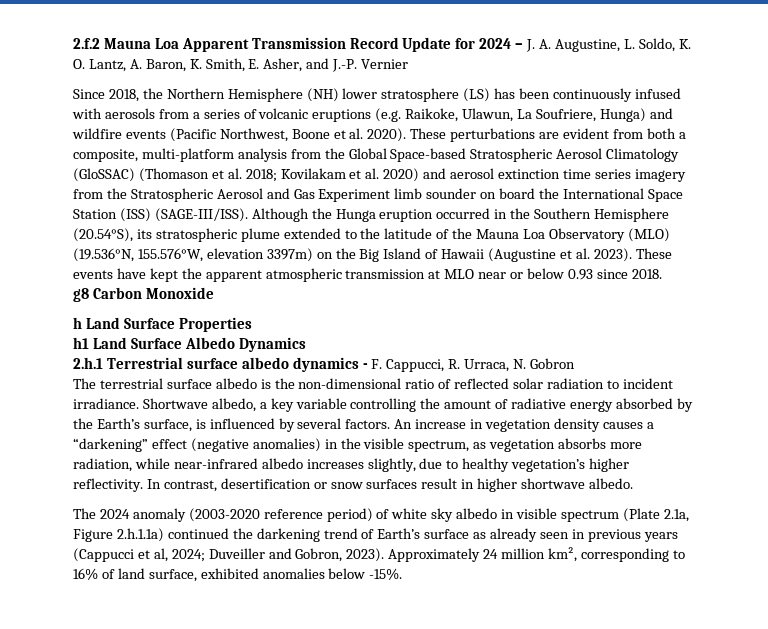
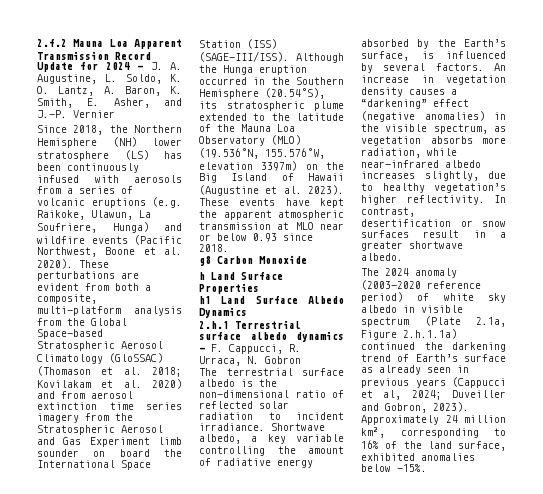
- These perturbations are evident from both a composite, multi-platform analysis from the Global Space-based Stratospheric Aerosol Climatology (GloSSAC) (Thomason et al. 2018; Kovilakam et al. 2020) and aerosol extinction time series imagery from the Stratospheric Aerosol and Gas Experiment limb sounder on board the International Space Station (ISS) (SAGE-III/ISS).
+ These perturbations are evident from both a composite, multi-platform analysis from the Global Space-based Stratospheric Aerosol Climatology (GloSSAC) (Thomason et al. 2018; Kovilakam et al. 2020) and from aerosol extinction time series imagery from the Stratospheric Aerosol and Gas Experiment limb sounder on board the International Space Station (ISS) (SAGE-III/ISS).
- In contrast, desertification or snow surfaces result in higher shortwave albedo.
+ In contrast, desertification or snow surfaces result in a greater shortwave albedo.
- Approximately 24 million km², corresponding to 16% of land surface, exhibited anomalies below -15%.
+ Approximately 24 million km², corresponding to 16% of the land surface, exhibited anomalies below -15%.

